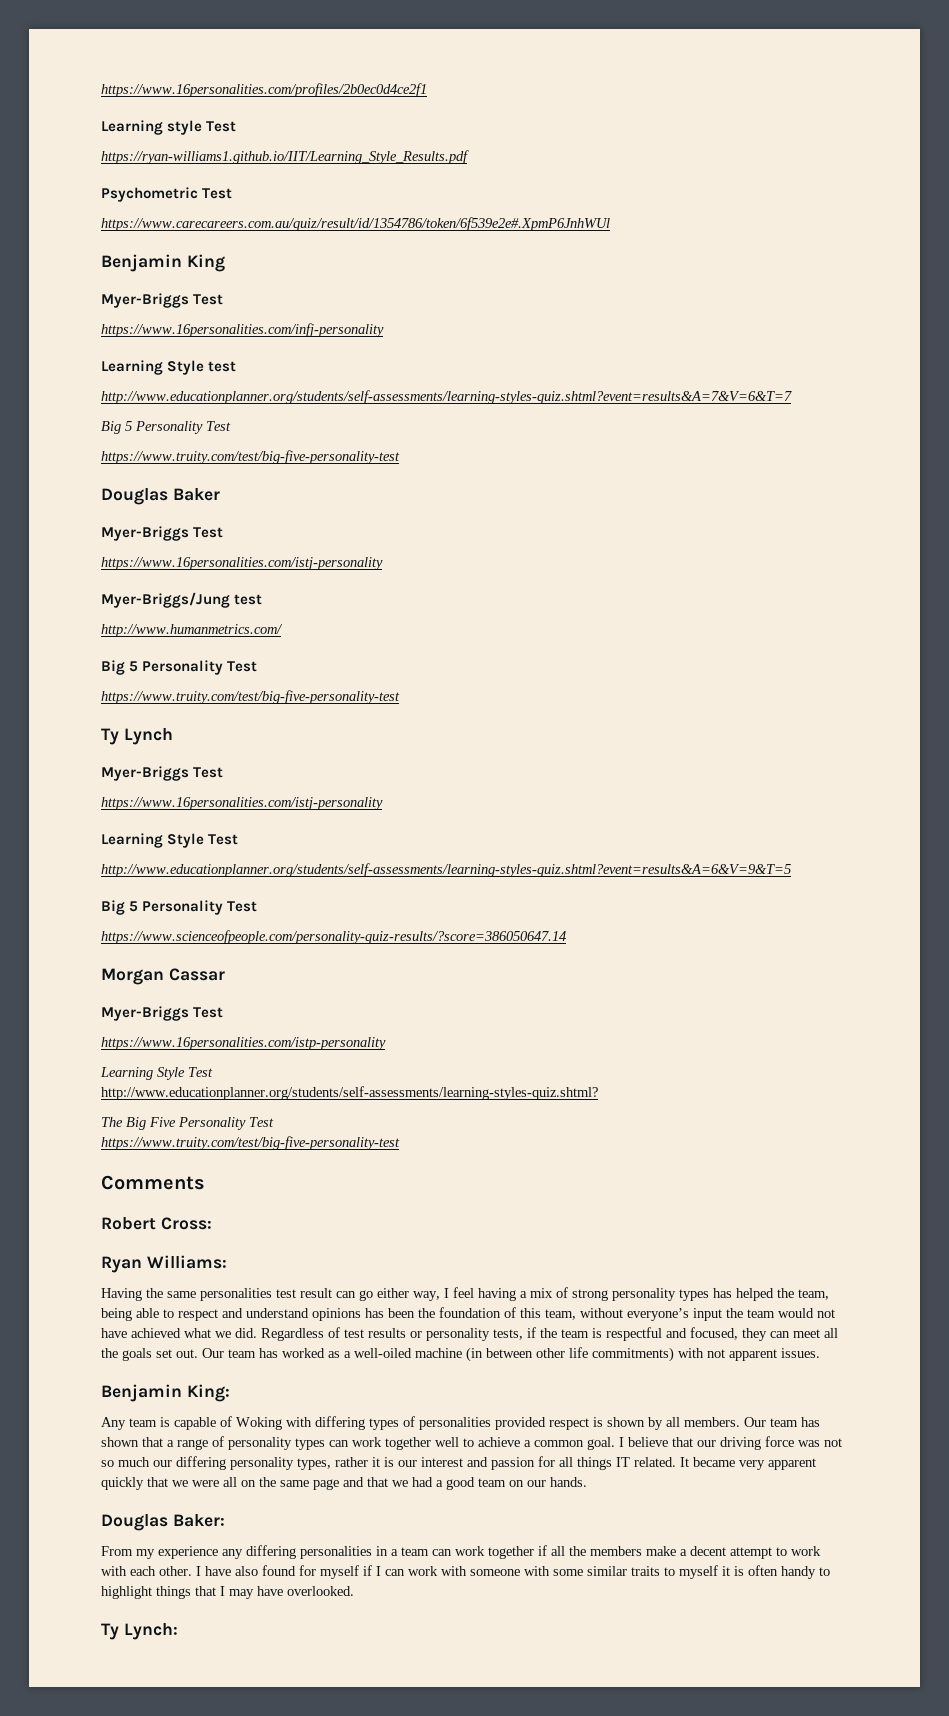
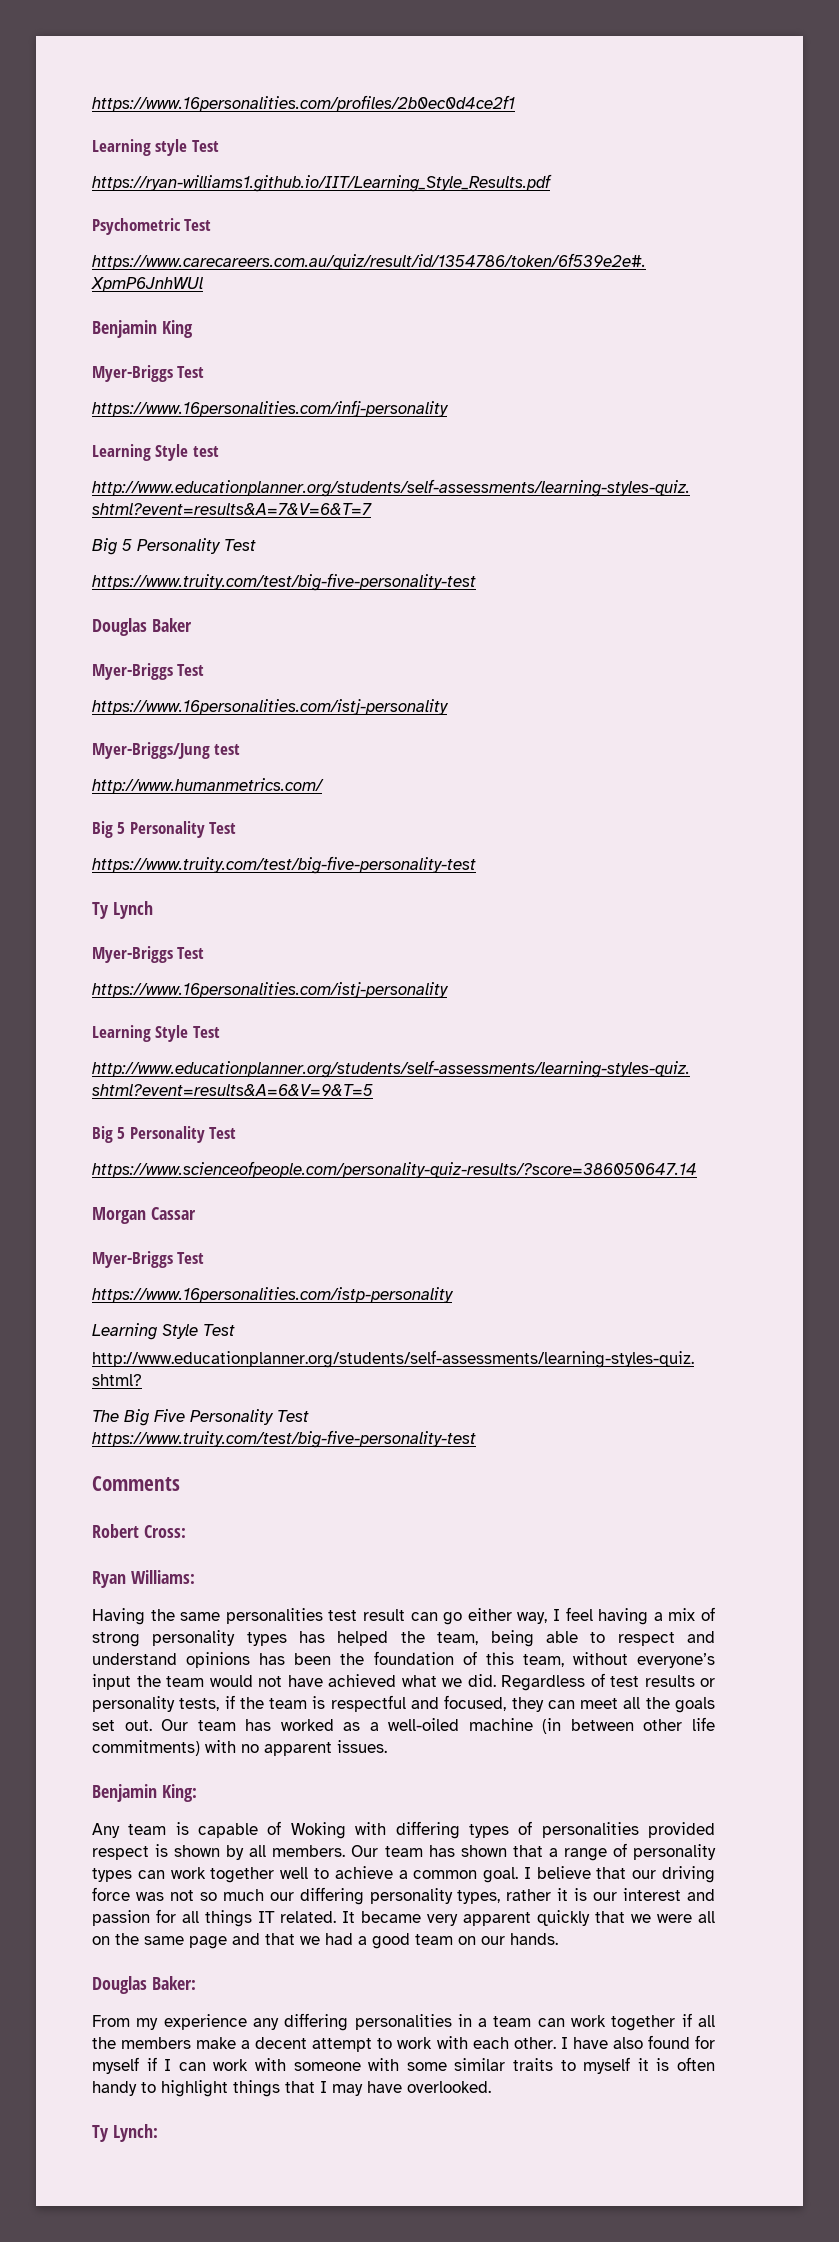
- Our team has worked as a well-oiled machine (in between other life commitments) with not apparent issues.
+ Our team has worked as a well-oiled machine (in between other life commitments) with no apparent issues.

